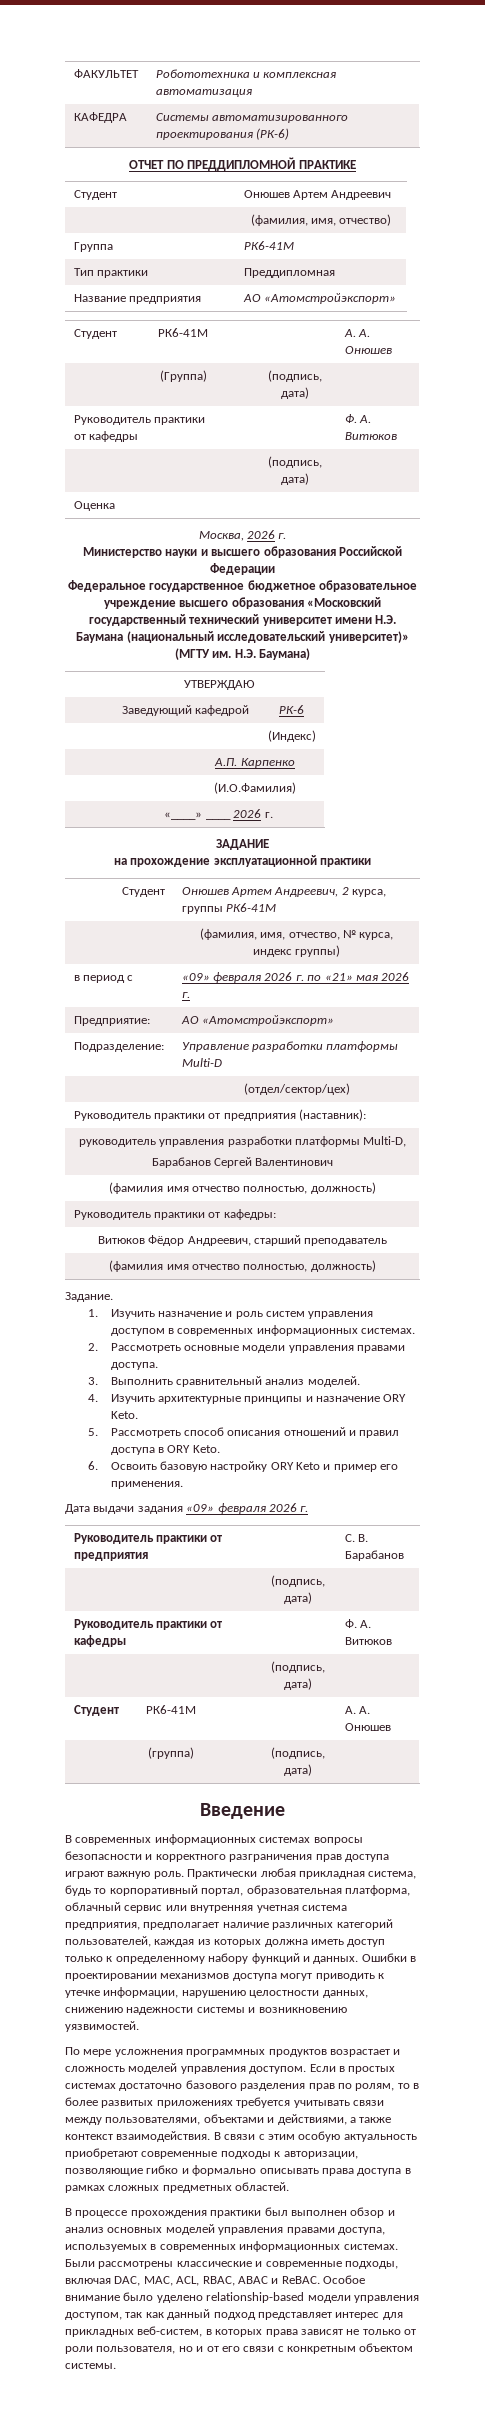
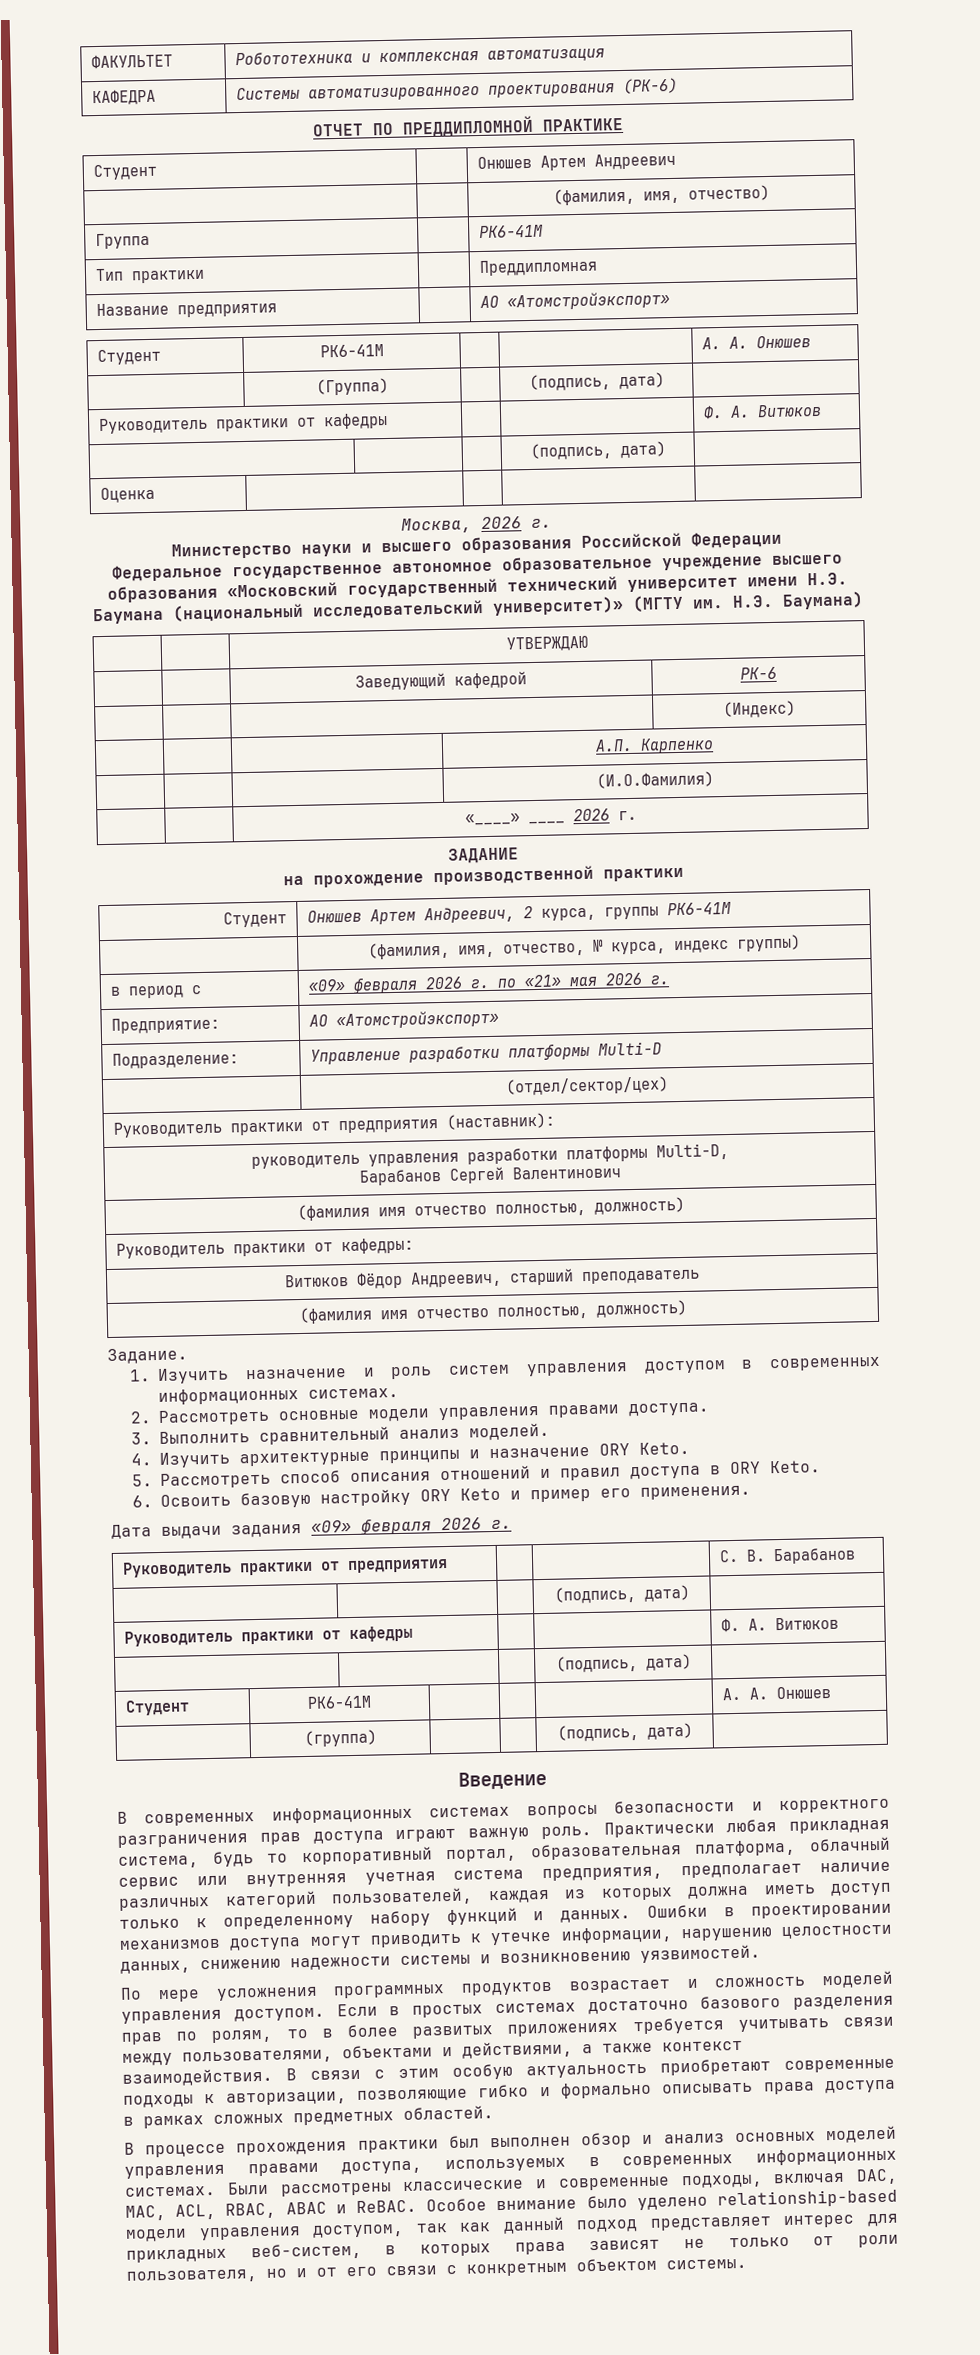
- Федеральное государственное бюджетное образовательное учреждение высшего образования «Московский государственный технический университет имени Н.Э. Баумана (национальный исследовательский университет)» (МГТУ им. Н.Э. Баумана)
+ Федеральное государственное автономное образовательное учреждение высшего образования «Московский государственный технический университет имени Н.Э. Баумана (национальный исследовательский университет)» (МГТУ им. Н.Э. Баумана)
- на прохождение эксплуатационной практики
+ на прохождение производственной практики

